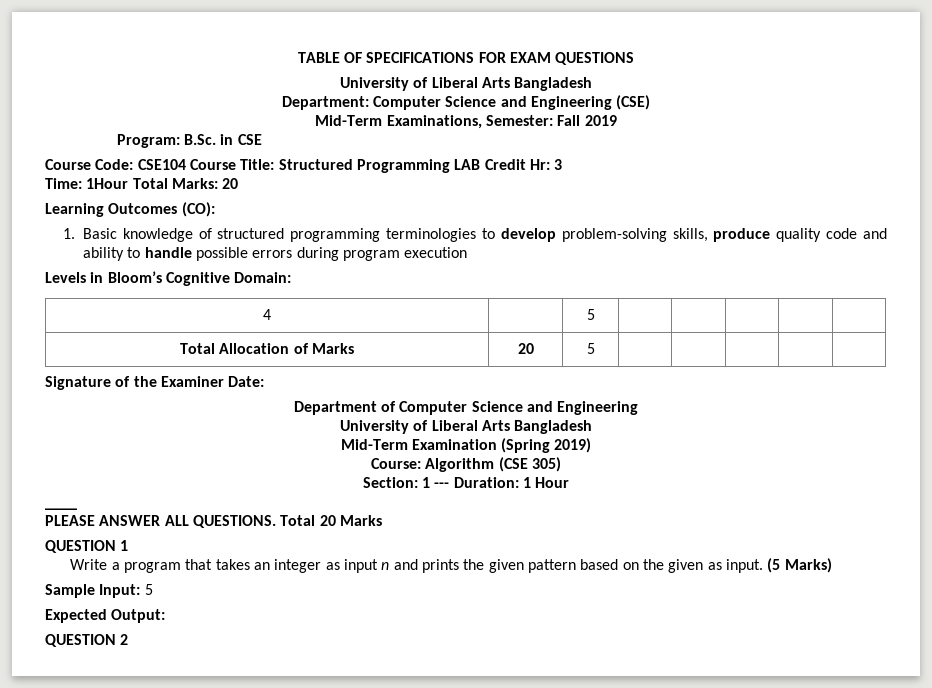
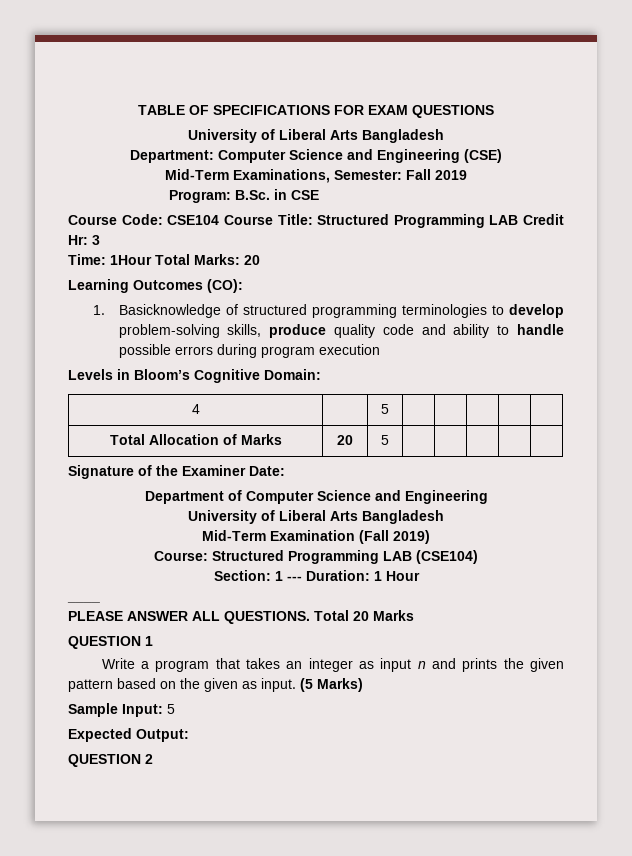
- 1. Basic knowledge of structured programming terminologies to develop problem-solving skills, produce quality code and ability to handle possible errors during program execution
+ 1. Basicknowledge of structured programming terminologies to develop problem-solving skills, produce quality code and ability to handle possible errors during program execution
- Mid-Term Examination (Spring 2019)
+ Mid-Term Examination (Fall 2019)
- Course: Algorithm (CSE 305)
+ Course: Structured Programming LAB (CSE104)

